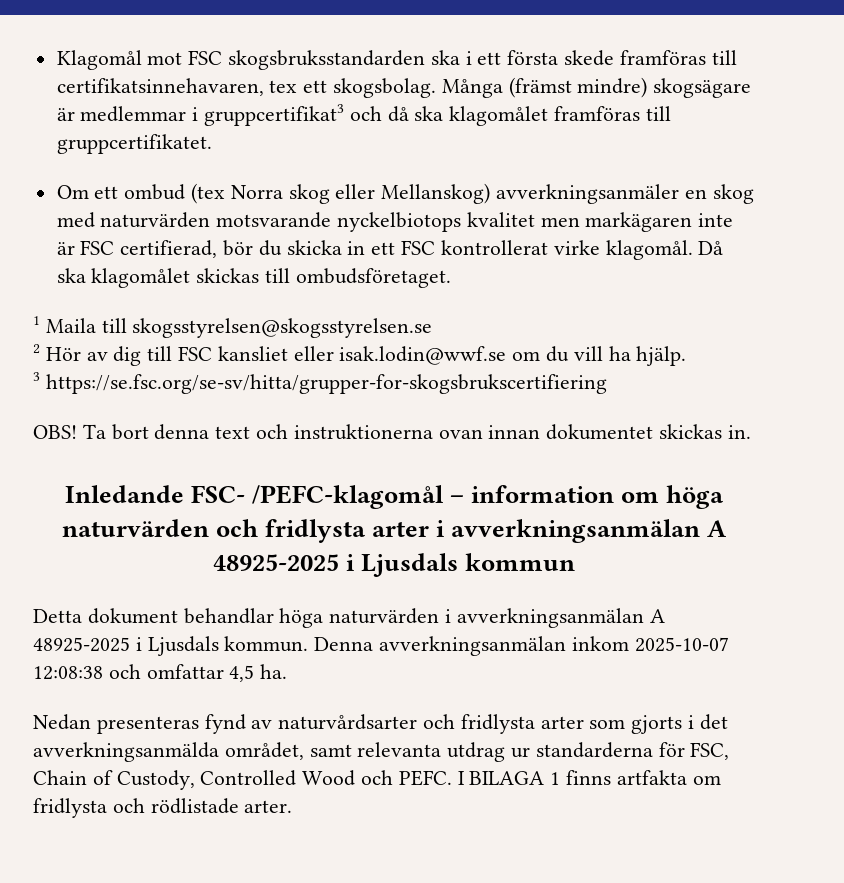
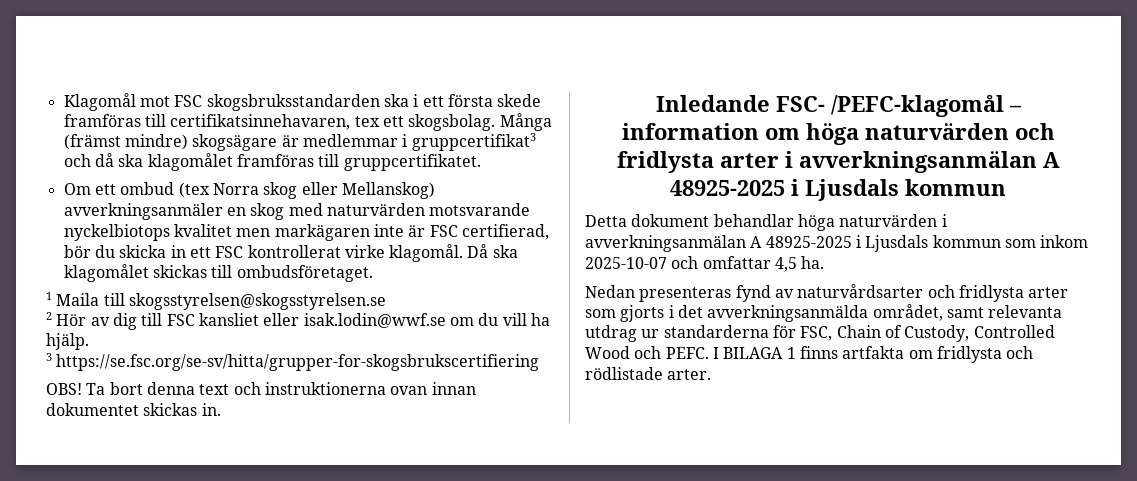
- Detta dokument behandlar höga naturvärden i avverkningsanmälan A 48925-2025 i Ljusdals kommun. Denna avverkningsanmälan inkom 2025-10-07 12:08:38 och omfattar 4,5 ha.
+ Detta dokument behandlar höga naturvärden i avverkningsanmälan A 48925-2025 i Ljusdals kommun som inkom 2025-10-07 och omfattar 4,5 ha.

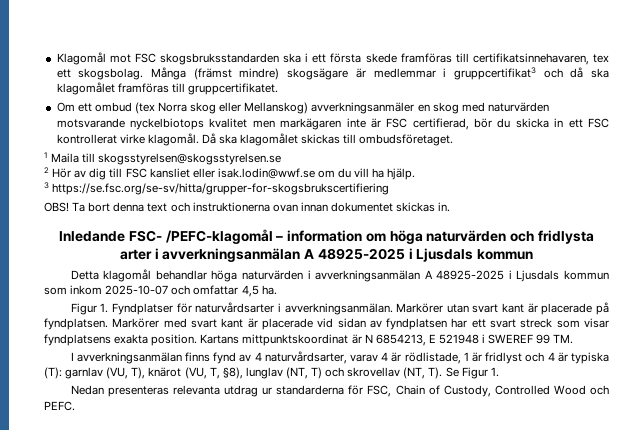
- Detta dokument behandlar höga naturvärden i avverkningsanmälan A 48925-2025 i Ljusdals kommun som inkom 2025-10-07 och omfattar 4,5 ha.
+ Detta klagomål behandlar höga naturvärden i avverkningsanmälan A 48925-2025 i Ljusdals kommun som inkom 2025-10-07 och omfattar 4,5 ha.
- Nedan presenteras fynd av naturvårdsarter och fridlysta arter som gjorts i det avverkningsanmälda området, samt relevanta utdrag ur standarderna för FSC, Chain of Custody, Controlled Wood och PEFC. I BILAGA 1 finns artfakta om fridlysta och rödlistade arter.
+ Figur 1. Fyndplatser för naturvårdsarter i avverkningsanmälan. Markörer utan svart kant är placerade på fyndplatsen. Markörer med svart kant är placerade vid sidan av fyndplatsen har ett svart streck som visar fyndplatsens exakta position. Kartans mittpunktskoordinat är N 6854213, E 521948 i SWEREF 99 TM.
+ I avverkningsanmälan finns fynd av 4 naturvårdsarter, varav 4 är rödlistade, 1 är fridlyst och 4 är typiska (T): garnlav (VU, T), knärot (VU, T, §8), lunglav (NT, T) och skrovellav (NT, T). Se Figur 1.
+ Nedan presenteras relevanta utdrag ur standarderna för FSC, Chain of Custody, Controlled Wood och PEFC.

